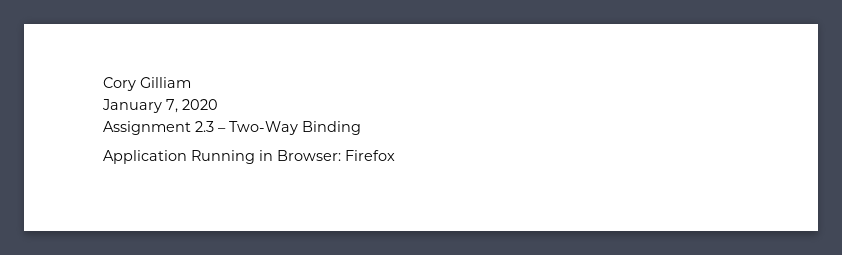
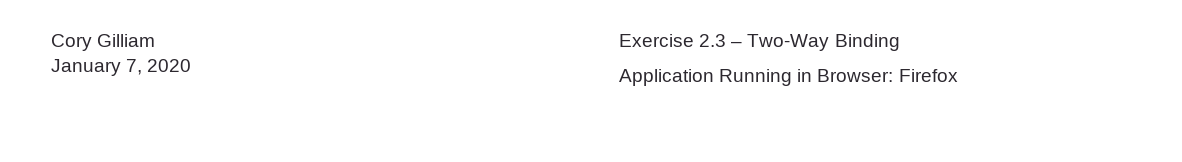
- Assignment 2.3 – Two-Way Binding
+ Exercise 2.3 – Two-Way Binding

